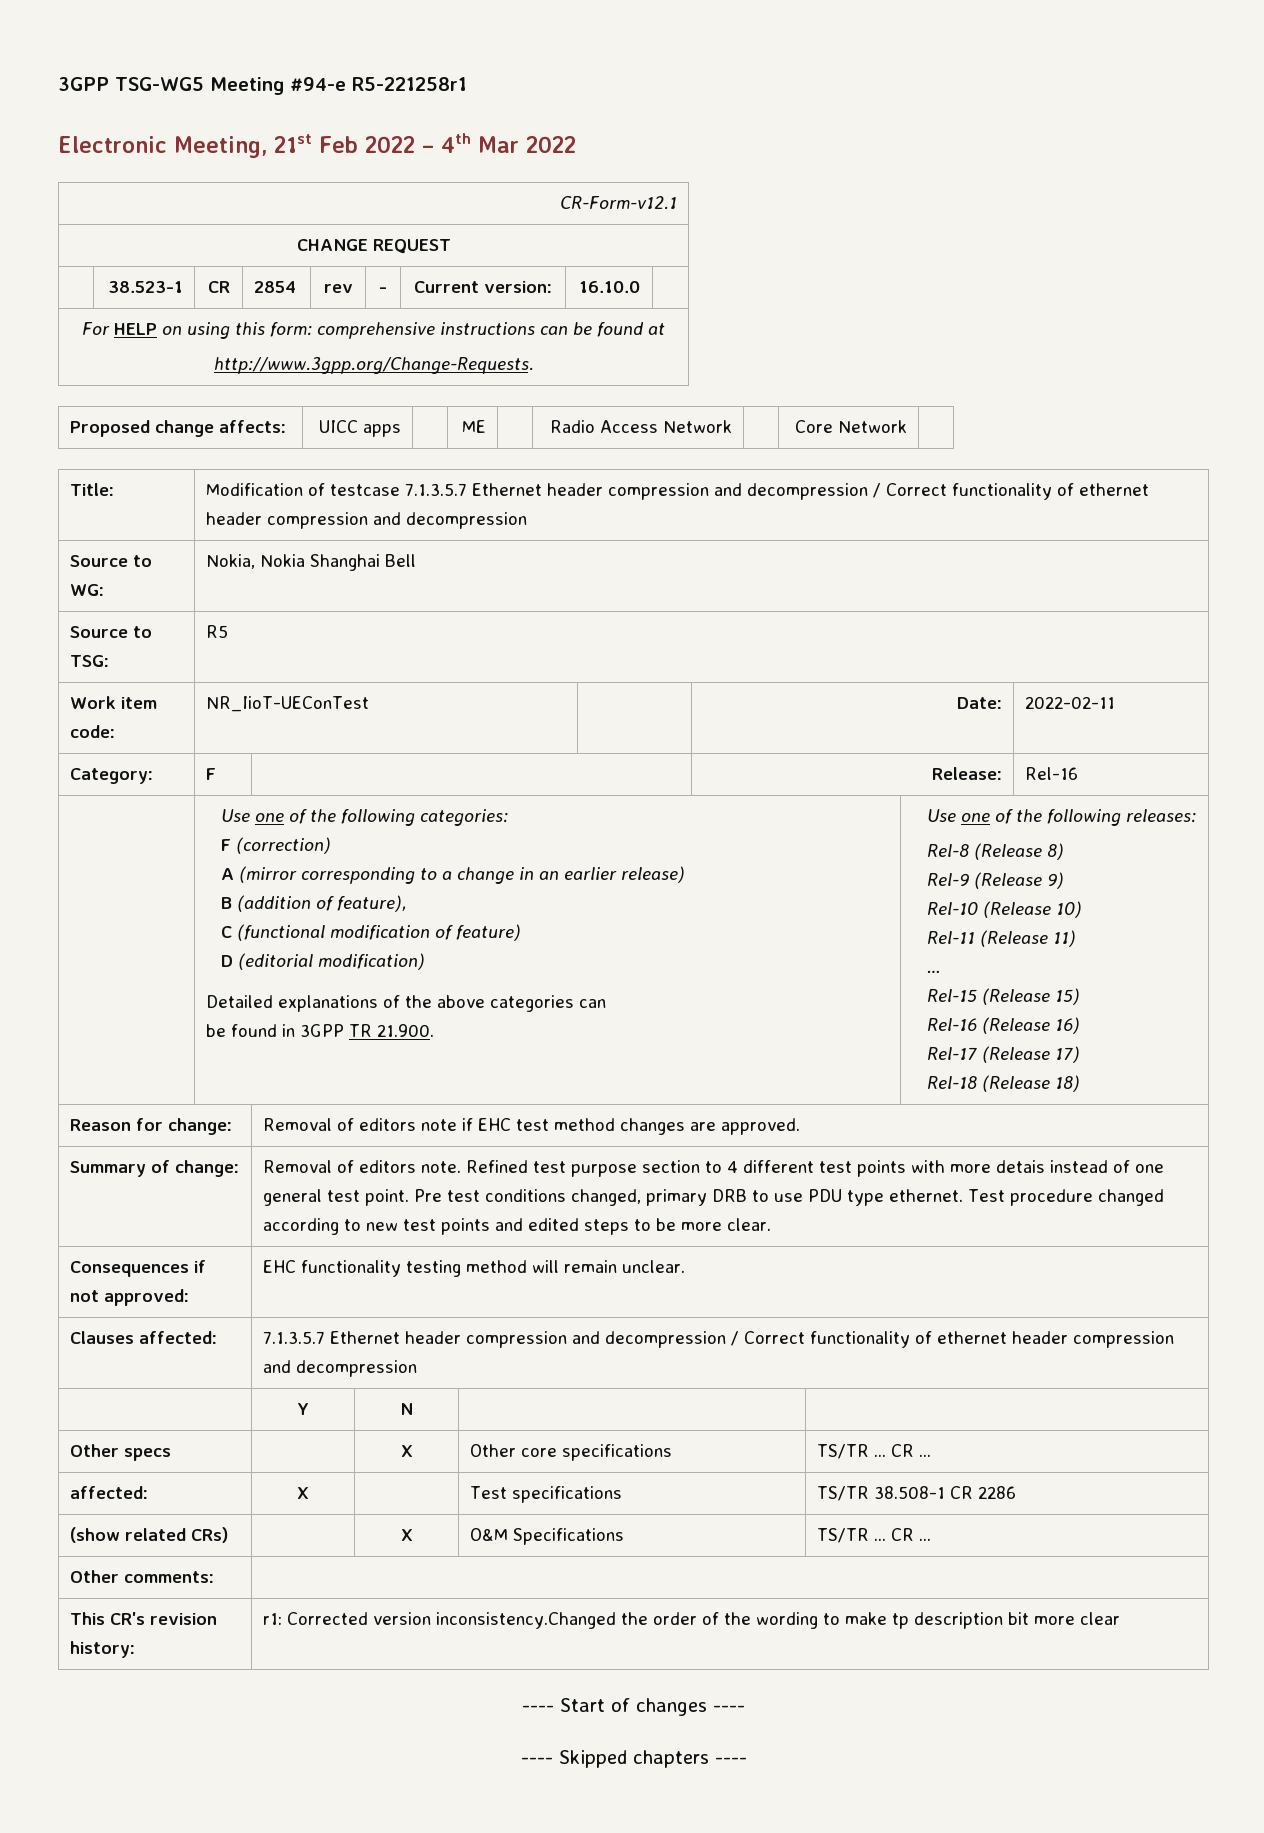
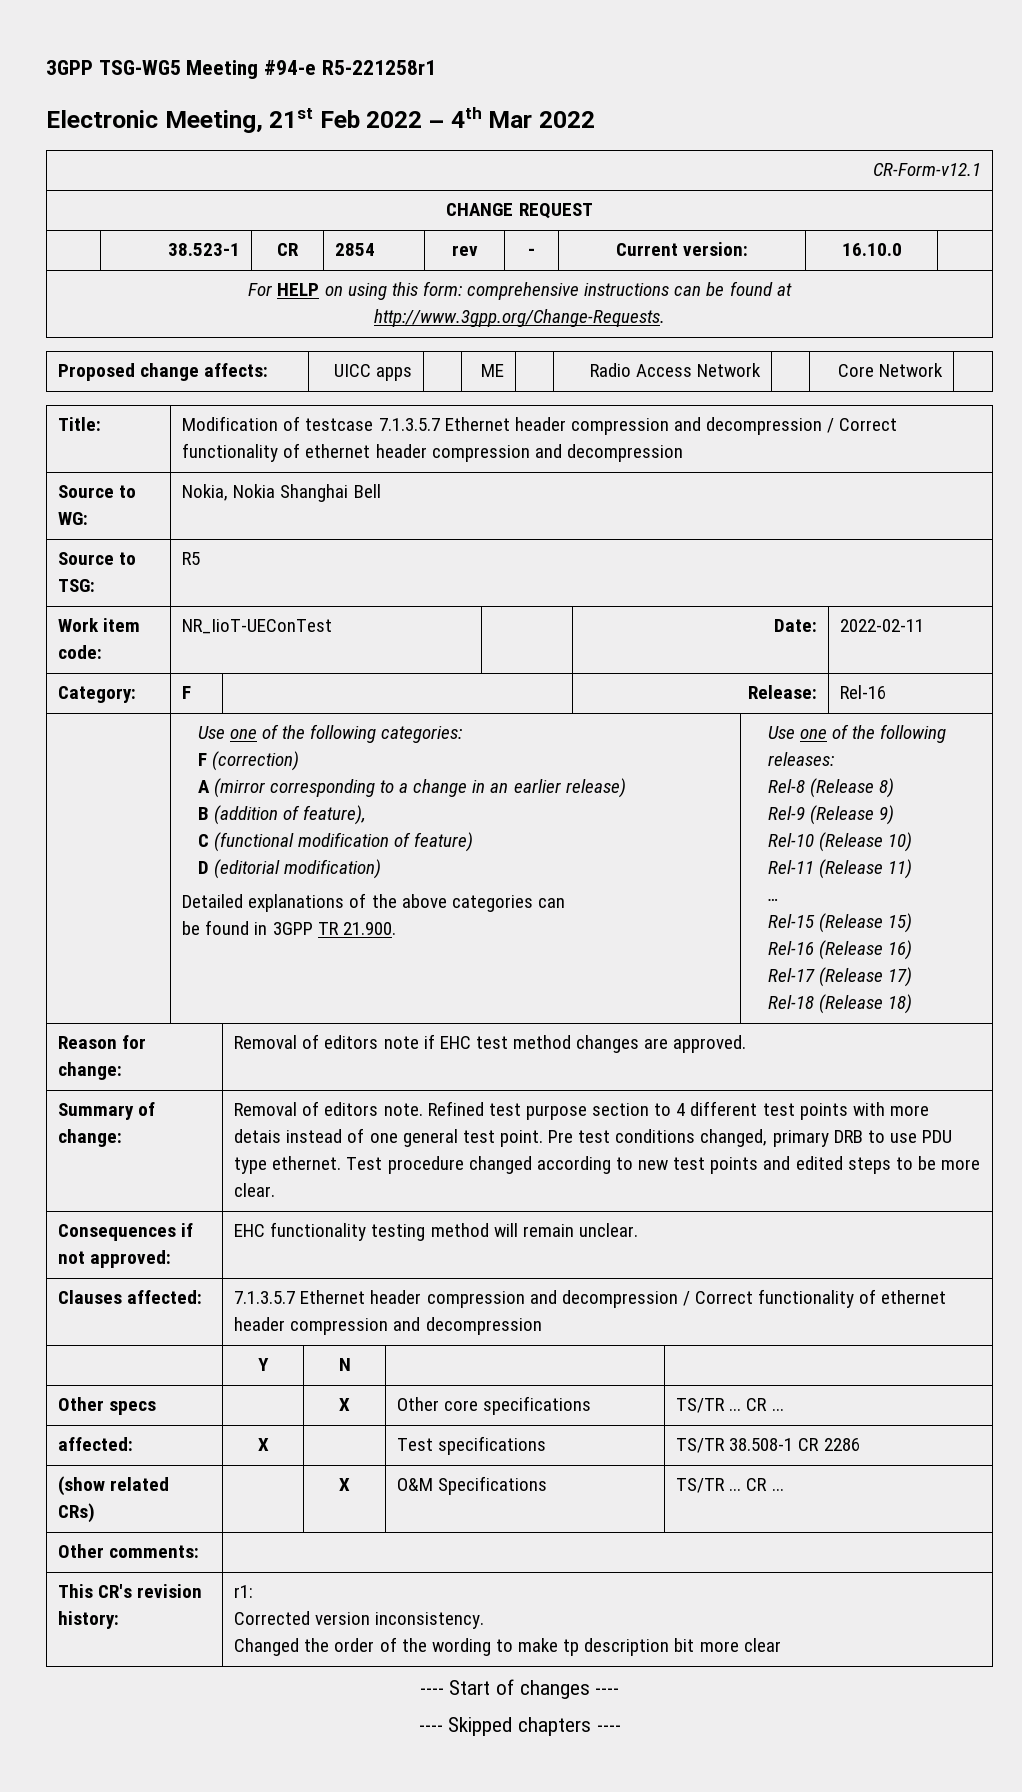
- This CR's revision history: | r1: Corrected version inconsistency.Changed the order of the wording to make tp description bit more clear
+ This CR's revision history: | r1:
+ Corrected version inconsistency.
+ Changed the order of the wording to make tp description bit more clear

